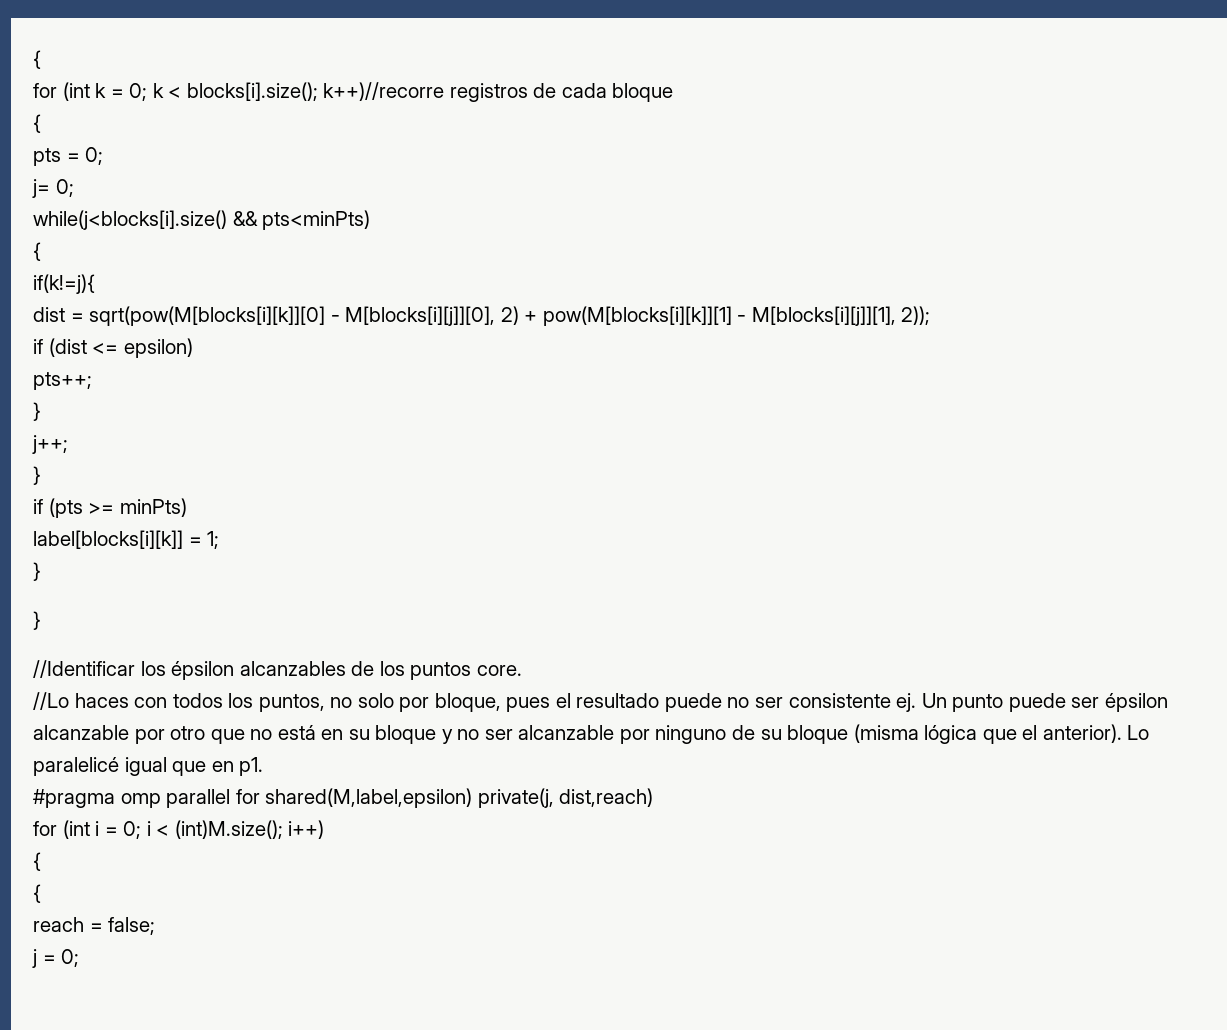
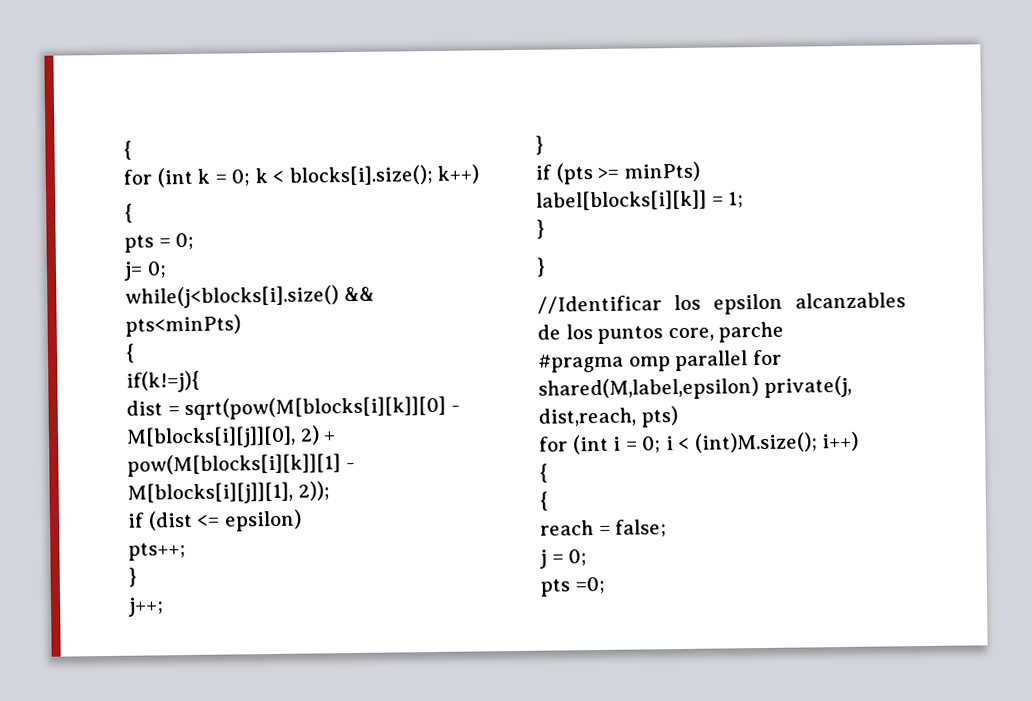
- for (int k = 0; k < blocks[i].size(); k++)//recorre registros de cada bloque
+ for (int k = 0; k < blocks[i].size(); k++)
- //Identificar los épsilon alcanzables de los puntos core.
- //Lo haces con todos los puntos, no solo por bloque, pues el resultado puede no ser consistente ej. Un punto puede ser épsilon alcanzable por otro que no está en su bloque y no ser alcanzable por ninguno de su bloque (misma lógica que el anterior). Lo paralelicé igual que en p1.
+ //Identificar los epsilon alcanzables de los puntos core, parche
- #pragma omp parallel for shared(M,label,epsilon) private(j, dist,reach)
+ #pragma omp parallel for shared(M,label,epsilon) private(j, dist,reach, pts)
+ pts =0;

